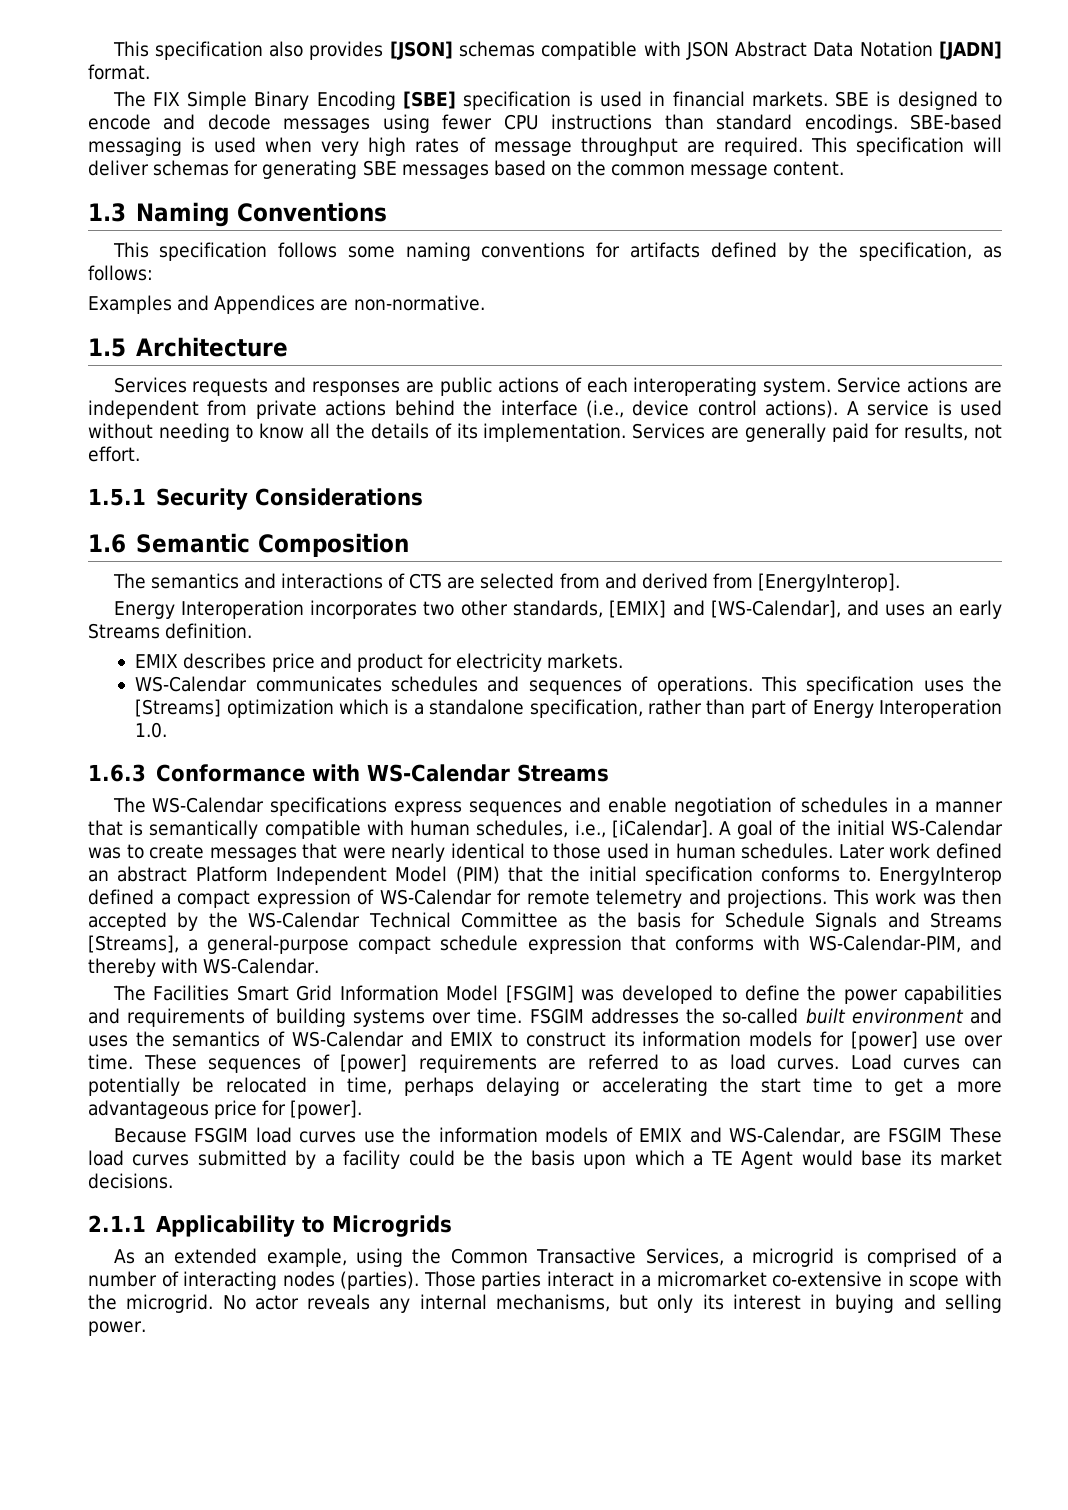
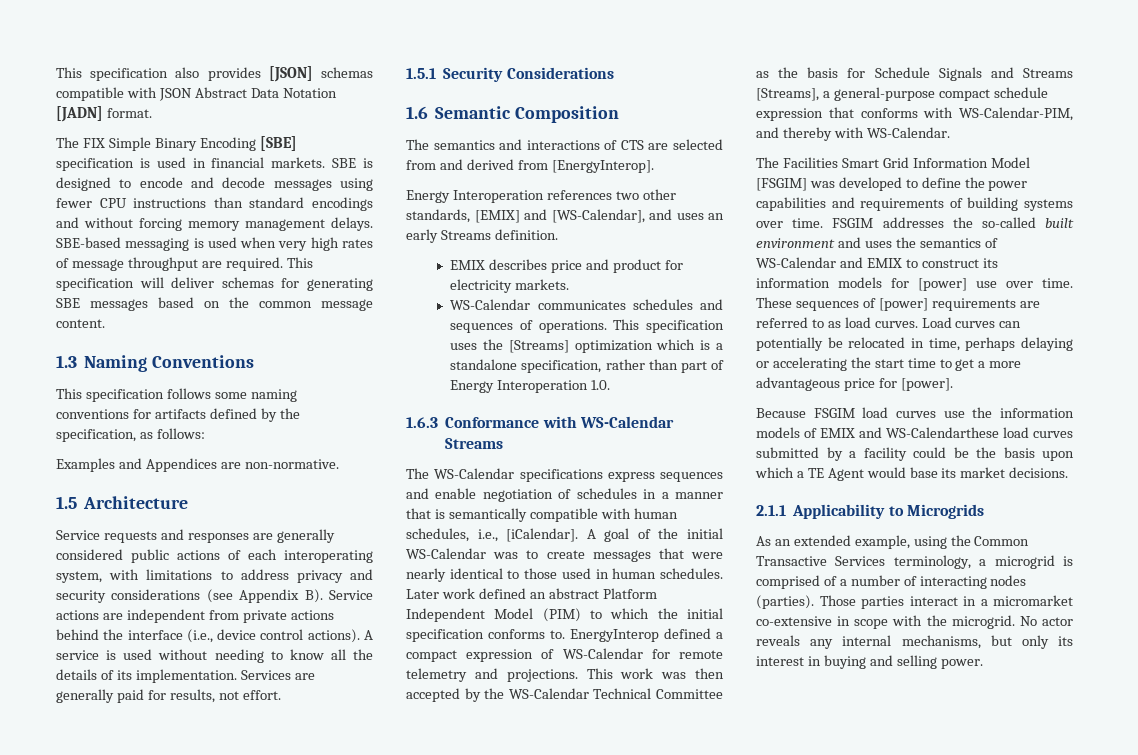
- SBE is designed to encode and decode messages using fewer CPU instructions than standard encodings.
+ SBE is designed to encode and decode messages using fewer CPU instructions than standard encodings and without forcing memory management delays.
- Services requests and responses are public actions of each interoperating system. Service actions are independent from private actions behind the interface (i.e., device control actions).
+ Service requests and responses are generally considered public actions of each interoperating system, with limitations to address privacy and security considerations (see Appendix B). Service actions are independent from private actions behind the interface (i.e., device control actions).
- Energy Interoperation incorporates two other standards, [EMIX] and [WS-Calendar], and uses an early Streams definition.
+ Energy Interoperation references two other standards, [EMIX] and [WS-Calendar], and uses an early Streams definition.
- Later work defined an abstract Platform Independent Model (PIM) that the initial specification conforms to.
+ Later work defined an abstract Platform Independent Model (PIM) to which the initial specification conforms to.
- Because FSGIM load curves use the information models of EMIX and WS-Calendar, are FSGIM These load curves submitted by a facility could be the basis upon which a TE Agent would base its market decisions.
+ Because FSGIM load curves use the information models of EMIX and WS-Calendarthese load curves submitted by a facility could be the basis upon which a TE Agent would base its market decisions.
- As an extended example, using the Common Transactive Services, a microgrid is comprised of a number of interacting nodes (parties).
+ As an extended example, using the Common Transactive Services terminology, a microgrid is comprised of a number of interacting nodes (parties).

